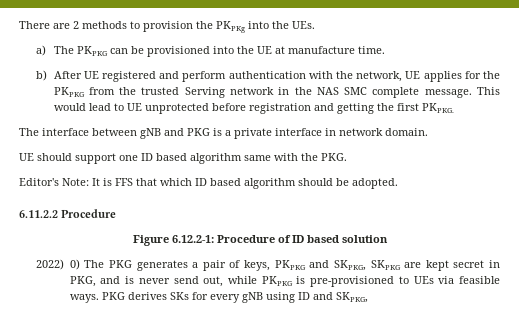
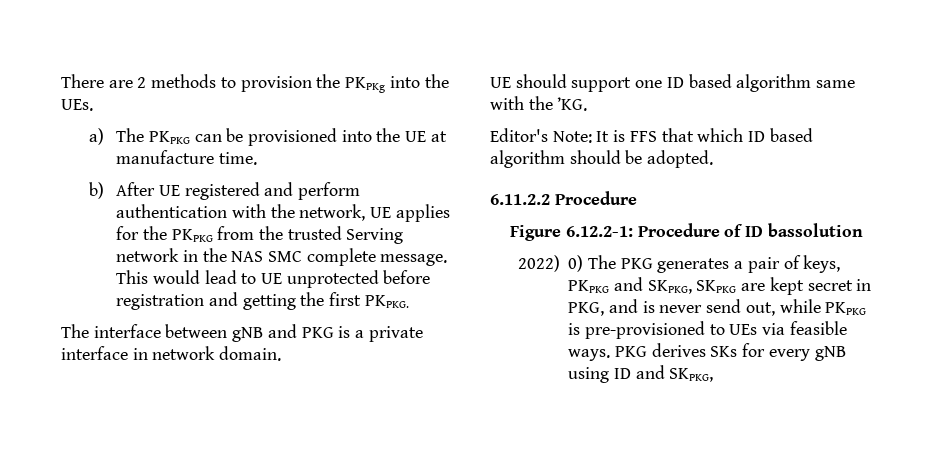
- UE should support one ID based algorithm same with the PKG.
+ UE should support one ID based algorithm same with the ’KG.
- Figure 6.12.2-1: Procedure of ID based solution
+ Figure 6.12.2-1: Procedure of ID bassolution

